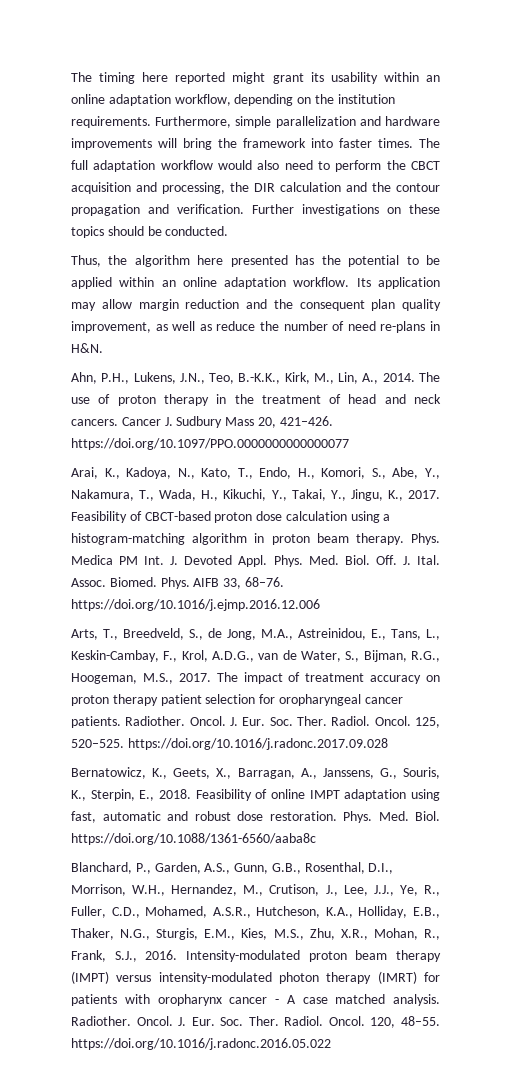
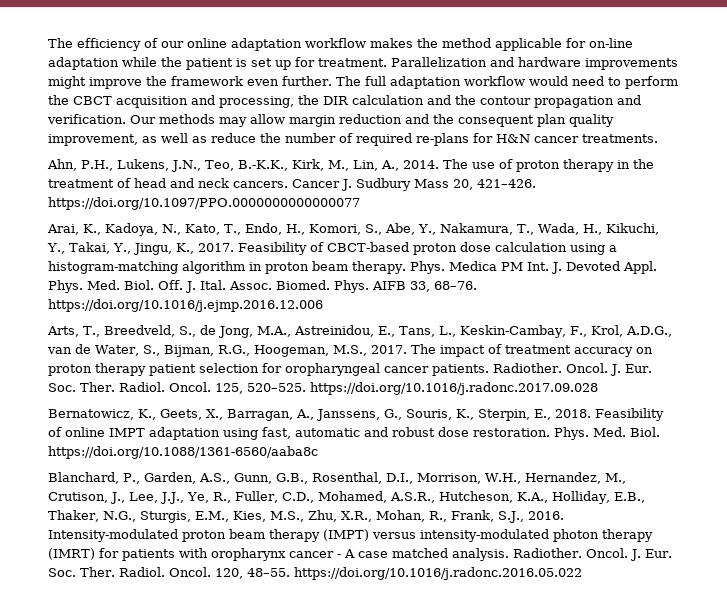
- The timing here reported might grant its usability within an online adaptation workflow, depending on the institution requirements. Furthermore, simple parallelization and hardware improvements will bring the framework into faster times.
+ The efficiency of our online adaptation workflow makes the method applicable for on-line adaptation while the patient is set up for treatment. Parallelization and hardware improvements might improve the framework even further.
- The full adaptation workflow would also need to perform the CBCT acquisition and processing, the DIR calculation and the contour propagation and verification.
+ The full adaptation workflow would need to perform the CBCT acquisition and processing, the DIR calculation and the contour propagation and verification.
- Further investigations on these topics should be conducted.
- Thus, the algorithm here presented has the potential to be applied within an online adaptation workflow. Its application may allow margin reduction and the consequent plan quality improvement, as well as reduce the number of need re-plans in H&N.
+ Our methods may allow margin reduction and the consequent plan quality improvement, as well as reduce the number of required re-plans for H&N cancer treatments.

